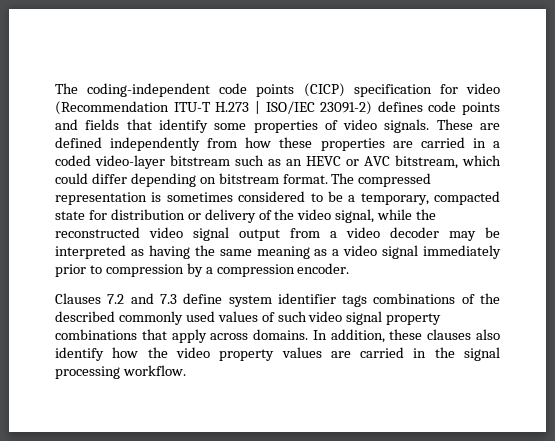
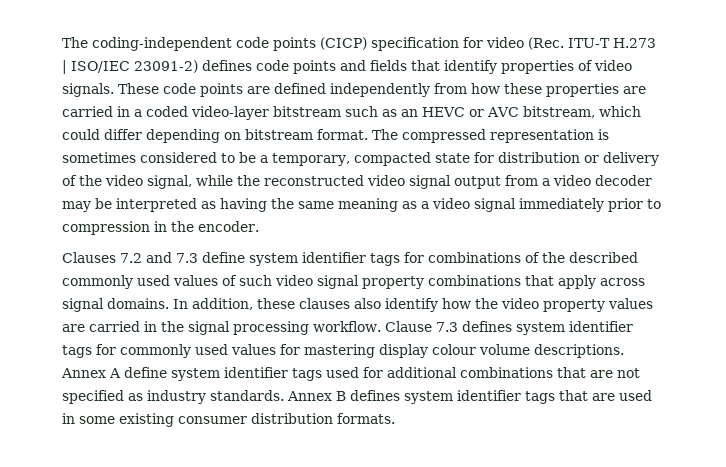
- The coding-independent code points (CICP) specification for video (Recommendation ITU-T H.273 | ISO/IEC 23091-2) defines code points and fields that identify some properties of video signals.
+ The coding-independent code points (CICP) specification for video (Rec. ITU-T H.273 | ISO/IEC 23091-2) defines code points and fields that identify properties of video signals.
- These are defined independently from how these properties are carried in a coded video-layer bitstream such as an HEVC or AVC bitstream, which could differ depending on bitstream format.
+ These code points are defined independently from how these properties are carried in a coded video-layer bitstream such as an HEVC or AVC bitstream, which could differ depending on bitstream format.
- The compressed representation is sometimes considered to be a temporary, compacted state for distribution or delivery of the video signal, while the reconstructed video signal output from a video decoder may be interpreted as having the same meaning as a video signal immediately prior to compression by a compression encoder.
+ The compressed representation is sometimes considered to be a temporary, compacted state for distribution or delivery of the video signal, while the reconstructed video signal output from a video decoder may be interpreted as having the same meaning as a video signal immediately prior to compression in the encoder.
- Clauses 7.2 and 7.3 define system identifier tags combinations of the described commonly used values of such video signal property combinations that apply across domains.
+ Clauses 7.2 and 7.3 define system identifier tags for combinations of the described commonly used values of such video signal property combinations that apply across signal domains.
+ Clause 7.3 defines system identifier tags for commonly used values for mastering display colour volume descriptions. Annex A define system identifier tags used for additional combinations that are not specified as industry standards. Annex B defines system identifier tags that are used in some existing consumer distribution formats.

